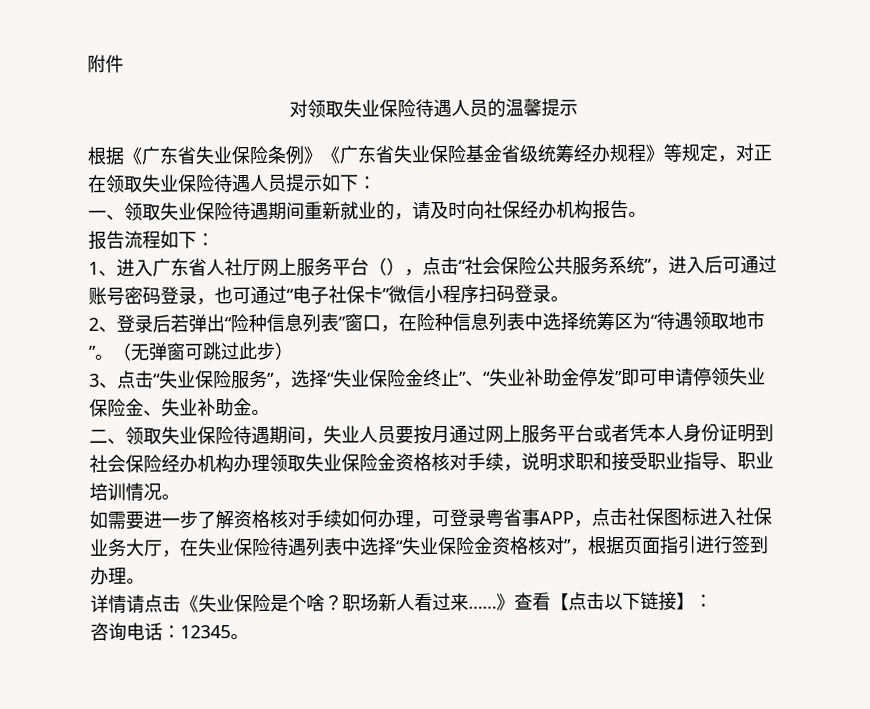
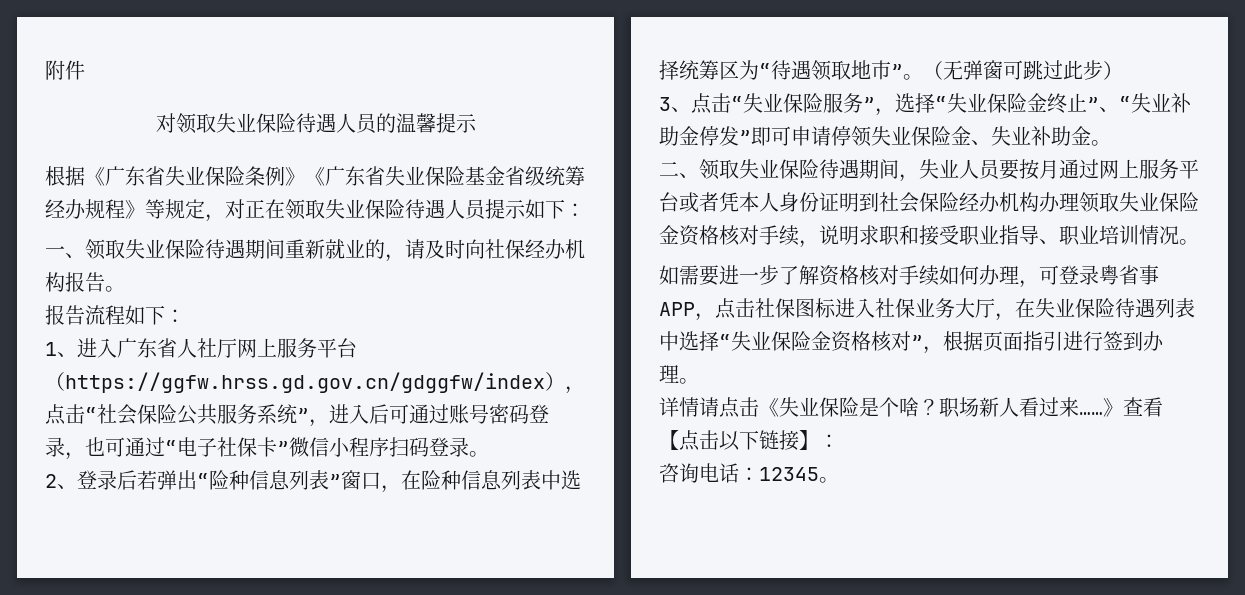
- 1、进入广东省人社厅网上服务平台（），点击“社会保险公共服务系统”，进入后可通过账号密码登录，也可通过“电子社保卡”微信小程序扫码登录。
+ 1、进入广东省人社厅网上服务平台（https://ggfw.hrss.gd.gov.cn/gdggfw/index），点击“社会保险公共服务系统”，进入后可通过账号密码登录，也可通过“电子社保卡”微信小程序扫码登录。

